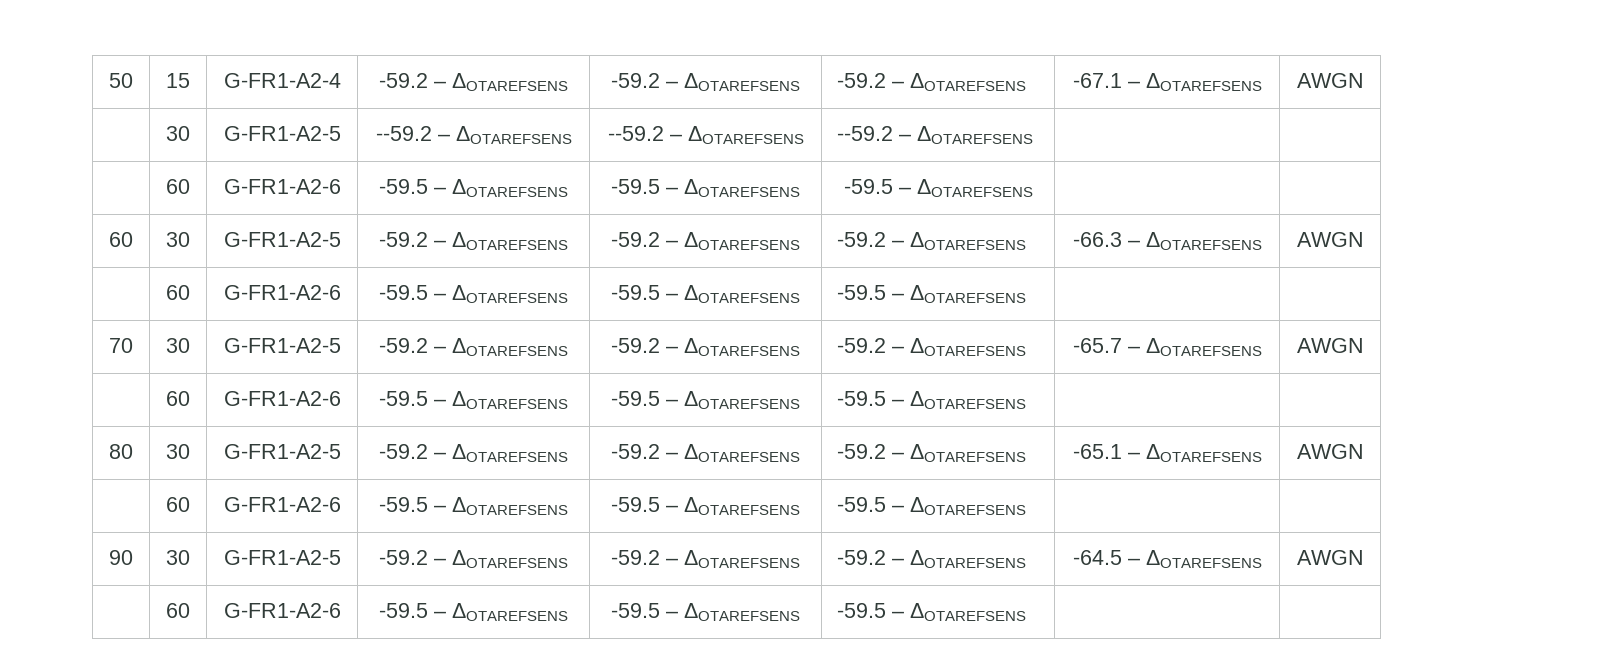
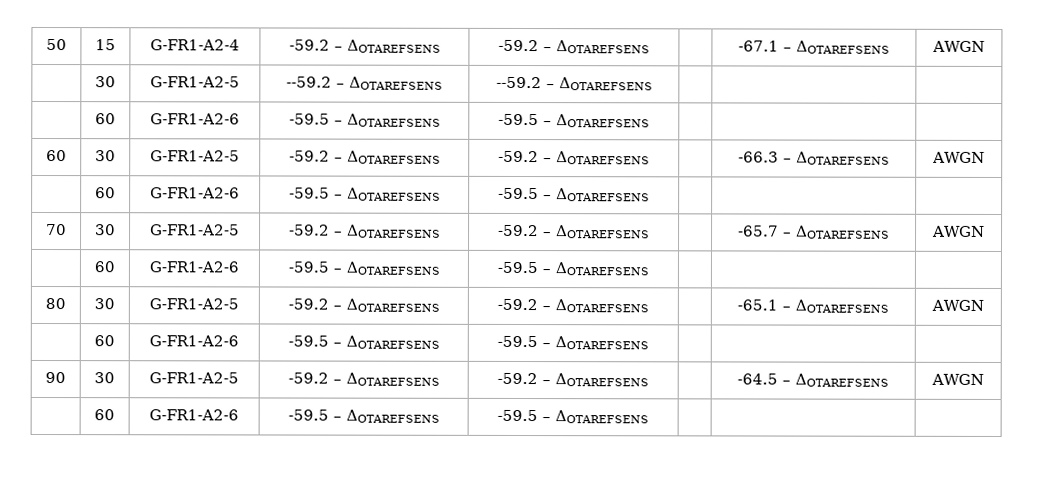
- 50 | 15 | G-FR1-A2-4 | -59.2 – ΔOTAREFSENS | -59.2 – ΔOTAREFSENS | -59.2 – ΔOTAREFSENS | -67.1 – ΔOTAREFSENS | AWGN
+ 50 | 15 | G-FR1-A2-4 | -59.2 – ΔOTAREFSENS | -59.2 – ΔOTAREFSENS | | -67.1 – ΔOTAREFSENS | AWGN
- | 30 | G-FR1-A2-5 | --59.2 – ΔOTAREFSENS | --59.2 – ΔOTAREFSENS | --59.2 – ΔOTAREFSENS | |
- | 60 | G-FR1-A2-6 | -59.5 – ΔOTAREFSENS | -59.5 – ΔOTAREFSENS | -59.5 – ΔOTAREFSENS | |
+ | 30 | G-FR1-A2-5 | --59.2 – ΔOTAREFSENS | --59.2 – ΔOTAREFSENS | | |
+ | 60 | G-FR1-A2-6 | -59.5 – ΔOTAREFSENS | -59.5 – ΔOTAREFSENS | | |
- 60 | 30 | G-FR1-A2-5 | -59.2 – ΔOTAREFSENS | -59.2 – ΔOTAREFSENS | -59.2 – ΔOTAREFSENS | -66.3 – ΔOTAREFSENS | AWGN
- | 60 | G-FR1-A2-6 | -59.5 – ΔOTAREFSENS | -59.5 – ΔOTAREFSENS | -59.5 – ΔOTAREFSENS | |
+ 60 | 30 | G-FR1-A2-5 | -59.2 – ΔOTAREFSENS | -59.2 – ΔOTAREFSENS | | -66.3 – ΔOTAREFSENS | AWGN
+ | 60 | G-FR1-A2-6 | -59.5 – ΔOTAREFSENS | -59.5 – ΔOTAREFSENS | | |
- 70 | 30 | G-FR1-A2-5 | -59.2 – ΔOTAREFSENS | -59.2 – ΔOTAREFSENS | -59.2 – ΔOTAREFSENS | -65.7 – ΔOTAREFSENS | AWGN
- | 60 | G-FR1-A2-6 | -59.5 – ΔOTAREFSENS | -59.5 – ΔOTAREFSENS | -59.5 – ΔOTAREFSENS | |
+ 70 | 30 | G-FR1-A2-5 | -59.2 – ΔOTAREFSENS | -59.2 – ΔOTAREFSENS | | -65.7 – ΔOTAREFSENS | AWGN
+ | 60 | G-FR1-A2-6 | -59.5 – ΔOTAREFSENS | -59.5 – ΔOTAREFSENS | | |
- 80 | 30 | G-FR1-A2-5 | -59.2 – ΔOTAREFSENS | -59.2 – ΔOTAREFSENS | -59.2 – ΔOTAREFSENS | -65.1 – ΔOTAREFSENS | AWGN
- | 60 | G-FR1-A2-6 | -59.5 – ΔOTAREFSENS | -59.5 – ΔOTAREFSENS | -59.5 – ΔOTAREFSENS | |
+ 80 | 30 | G-FR1-A2-5 | -59.2 – ΔOTAREFSENS | -59.2 – ΔOTAREFSENS | | -65.1 – ΔOTAREFSENS | AWGN
+ | 60 | G-FR1-A2-6 | -59.5 – ΔOTAREFSENS | -59.5 – ΔOTAREFSENS | | |
- 90 | 30 | G-FR1-A2-5 | -59.2 – ΔOTAREFSENS | -59.2 – ΔOTAREFSENS | -59.2 – ΔOTAREFSENS | -64.5 – ΔOTAREFSENS | AWGN
- | 60 | G-FR1-A2-6 | -59.5 – ΔOTAREFSENS | -59.5 – ΔOTAREFSENS | -59.5 – ΔOTAREFSENS | |
+ 90 | 30 | G-FR1-A2-5 | -59.2 – ΔOTAREFSENS | -59.2 – ΔOTAREFSENS | | -64.5 – ΔOTAREFSENS | AWGN
+ | 60 | G-FR1-A2-6 | -59.5 – ΔOTAREFSENS | -59.5 – ΔOTAREFSENS | | |

